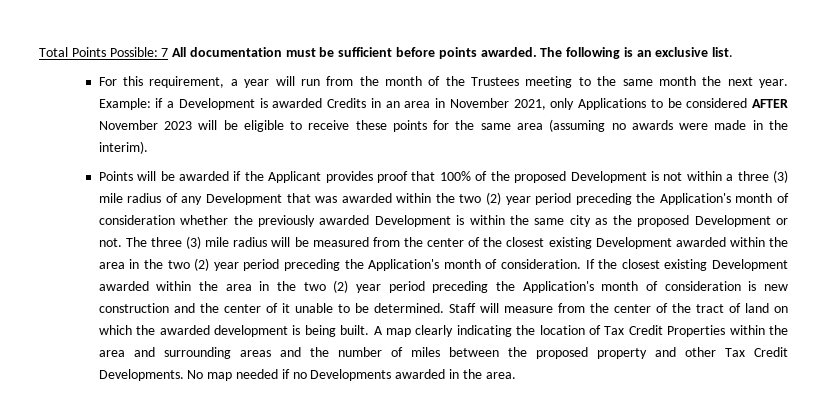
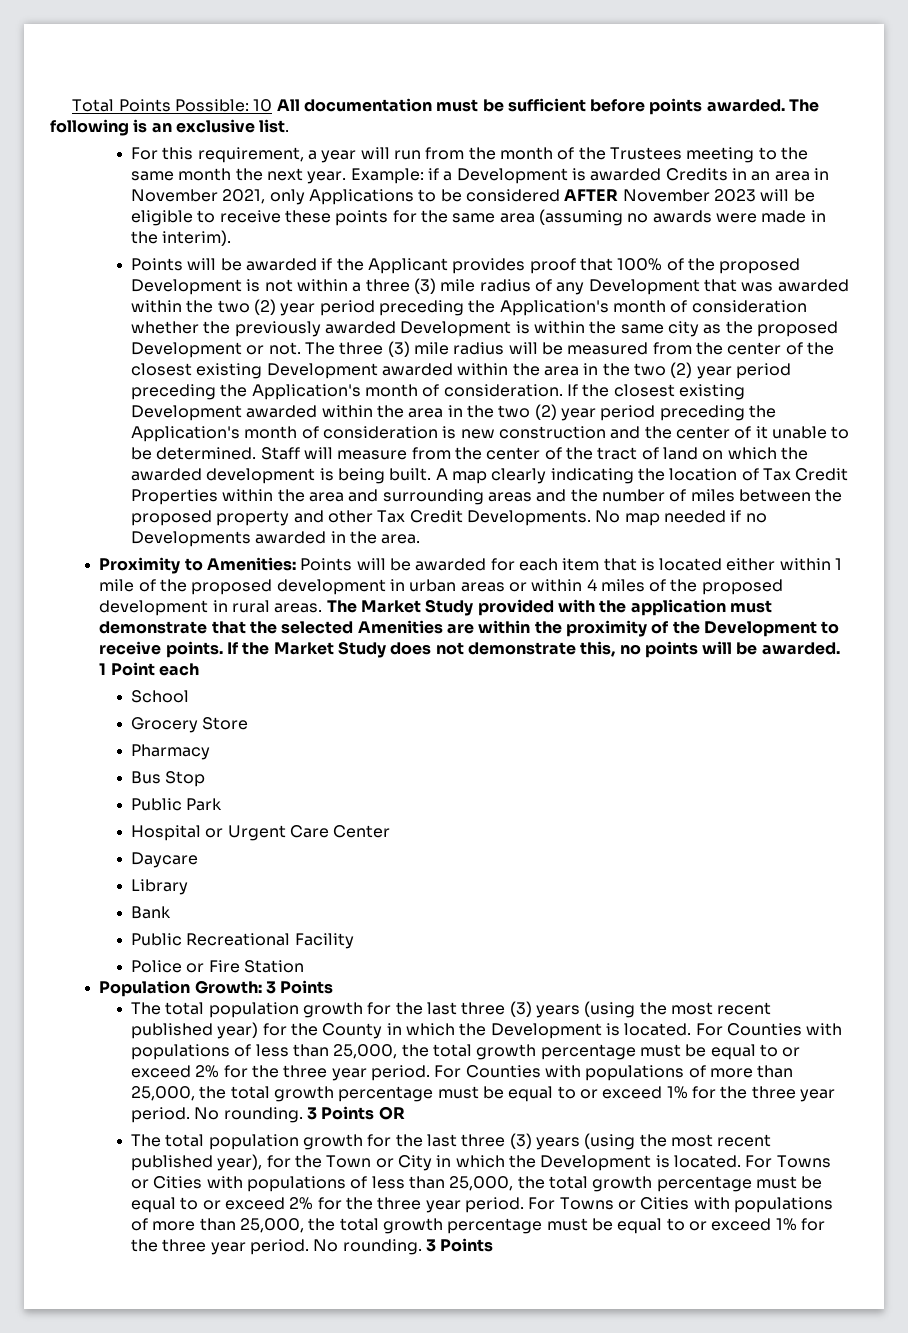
- Total Points Possible: 7 All documentation must be sufficient before points awarded.
+ Total Points Possible: 10 All documentation must be sufficient before points awarded.
+ Proximity to Amenities: Points will be awarded for each item that is located either within 1 mile of the proposed development in urban areas or within 4 miles of the proposed development in rural areas. The Market Study provided with the application must demonstrate that the selected Amenities are within the proximity of the Development to receive points. If the Market Study does not demonstrate this, no points will be awarded. 1 Point each
+ School
+ Grocery Store
+ Pharmacy
+ Bus Stop
+ Public Park
+ Hospital or Urgent Care Center
+ Daycare
+ Library
+ Bank
+ Public Recreational Facility
+ Police or Fire Station
+ Population Growth: 3 Points
+ The total population growth for the last three (3) years (using the most recent published year) for the County in which the Development is located. For Counties with populations of less than 25,000, the total growth percentage must be equal to or exceed 2% for the three year period. For Counties with populations of more than 25,000, the total growth percentage must be equal to or exceed 1% for the three year period. No rounding. 3 Points OR
+ The total population growth for the last three (3) years (using the most recent published year), for the Town or City in which the Development is located. For Towns or Cities with populations of less than 25,000, the total growth percentage must be equal to or exceed 2% for the three year period. For Towns or Cities with populations of more than 25,000, the total growth percentage must be equal to or exceed 1% for the three year period. No rounding. 3 Points

